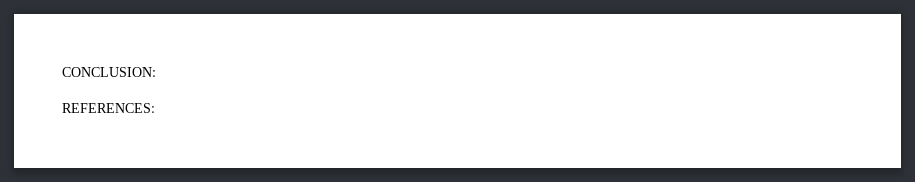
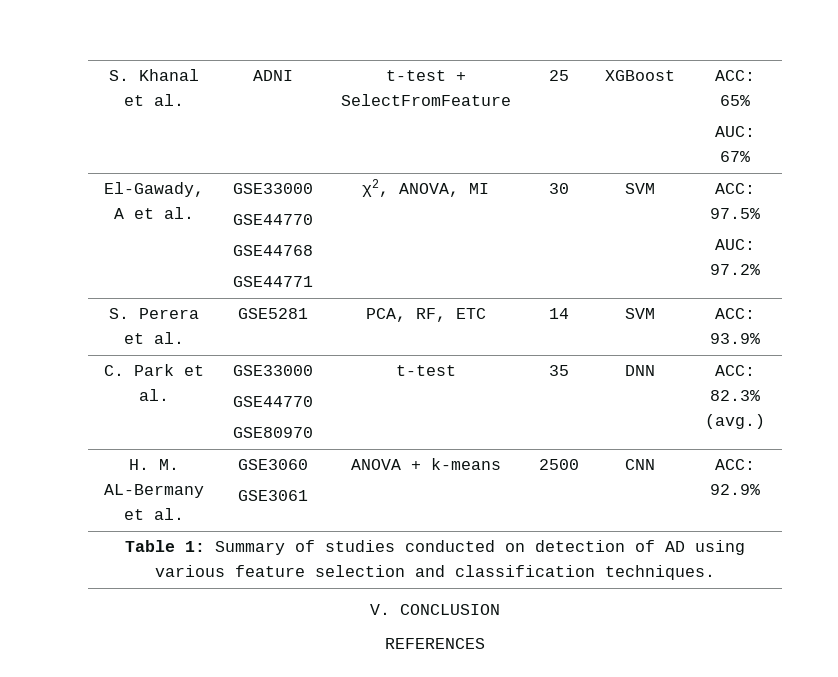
- CONCLUSION:
- REFERENCES:
+ S. Khanal et al. | ADNI | t-test + SelectFromFeature | 25 | XGBoost | ACC: 65%
+ AUC: 67%
+ El-Gawady, A et al. | GSE33000
+ GSE44770
+ GSE44768
+ GSE44771 | χ2, ANOVA, MI | 30 | SVM | ACC: 97.5%
+ AUC: 97.2%
+ S. Perera et al. | GSE5281 | PCA, RF, ETC | 14 | SVM | ACC: 93.9%
+ C. Park et al. | GSE33000
+ GSE44770
+ GSE80970 | t-test | 35 | DNN | ACC: 82.3% (avg.)
+ H. M. AL-Bermany et al. | GSE3060
+ GSE3061 | ANOVA + k-means | 2500 | CNN | ACC: 92.9%
+ Table 1: Summary of studies conducted on detection of AD using various feature selection and classification techniques.
+ V. CONCLUSION
+ REFERENCES

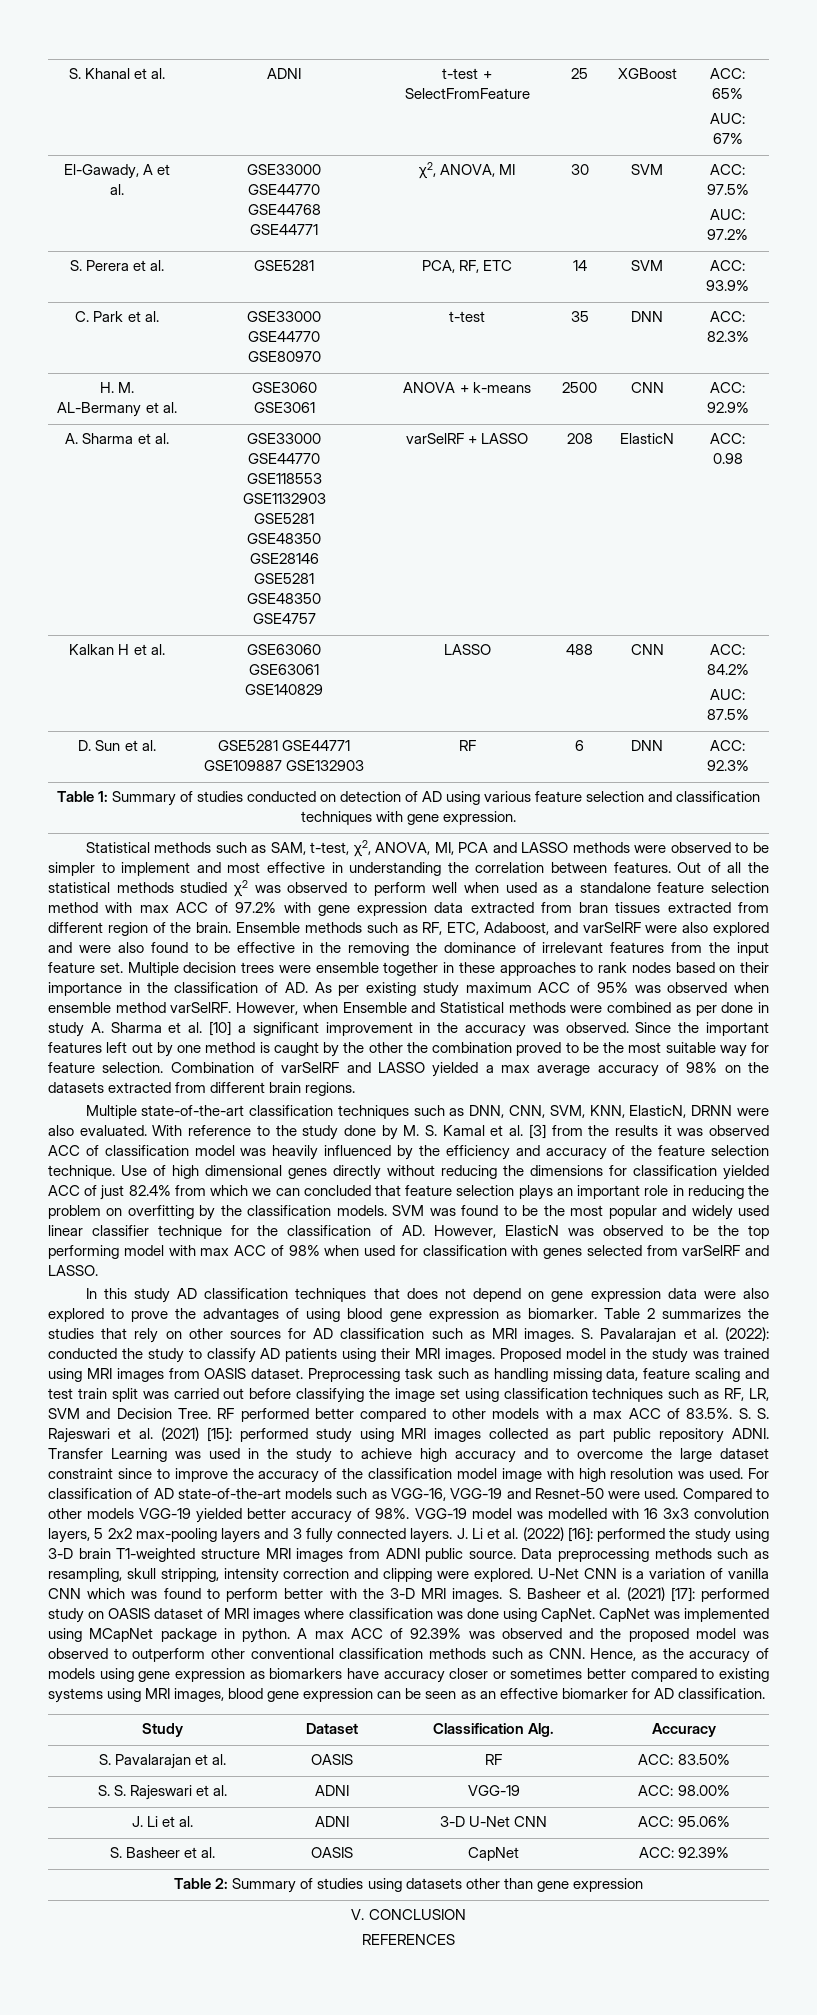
  C. Park et al. | GSE33000
  GSE44770
- GSE80970 | t-test | 35 | DNN | ACC: 82.3% (avg.)
+ GSE80970 | t-test | 35 | DNN | ACC: 82.3%
+ A. Sharma et al. | GSE33000
+ GSE44770
+ GSE118553
+ GSE1132903
+ GSE5281
+ GSE48350
+ GSE28146
+ GSE5281
+ GSE48350
+ GSE4757 | varSelRF + LASSO | 208 | ElasticN | ACC: 0.98
+ Kalkan H et al. | GSE63060
+ GSE63061
+ GSE140829 | LASSO | 488 | CNN | ACC: 84.2%
+ AUC: 87.5%
+ D. Sun et al. | GSE5281 GSE44771 GSE109887 GSE132903 | RF | 6 | DNN | ACC: 92.3%
- Table 1: Summary of studies conducted on detection of AD using various feature selection and classification techniques.
+ Table 1: Summary of studies conducted on detection of AD using various feature selection and classification techniques with gene expression.
+ Statistical methods such as SAM, t-test, χ2, ANOVA, MI, PCA and LASSO methods were observed to be simpler to implement and most effective in understanding the correlation between features. Out of all the statistical methods studied χ2 was observed to perform well when used as a standalone feature selection method with max ACC of 97.2% with gene expression data extracted from bran tissues extracted from different region of the brain. Ensemble methods such as RF, ETC, Adaboost, and varSelRF were also explored and were also found to be effective in the removing the dominance of irrelevant features from the input feature set. Multiple decision trees were ensemble together in these approaches to rank nodes based on their importance in the classification of AD. As per existing study maximum ACC of 95% was observed when ensemble method varSelRF. However, when Ensemble and Statistical methods were combined as per done in study A. Sharma et al. [10] a significant improvement in the accuracy was observed. Since the important features left out by one method is caught by the other the combination proved to be the most suitable way for feature selection. Combination of varSelRF and LASSO yielded a max average accuracy of 98% on the datasets extracted from different brain regions.
+ Multiple state-of-the-art classification techniques such as DNN, CNN, SVM, KNN, ElasticN, DRNN were also evaluated. With reference to the study done by M. S. Kamal et al. [3] from the results it was observed ACC of classification model was heavily influenced by the efficiency and accuracy of the feature selection technique. Use of high dimensional genes directly without reducing the dimensions for classification yielded ACC of just 82.4% from which we can concluded that feature selection plays an important role in reducing the problem on overfitting by the classification models. SVM was found to be the most popular and widely used linear classifier technique for the classification of AD. However, ElasticN was observed to be the top performing model with max ACC of 98% when used for classification with genes selected from varSelRF and LASSO.
+ In this study AD classification techniques that does not depend on gene expression data were also explored to prove the advantages of using blood gene expression as biomarker. Table 2 summarizes the studies that rely on other sources for AD classification such as MRI images. S. Pavalarajan et al. (2022): conducted the study to classify AD patients using their MRI images. Proposed model in the study was trained using MRI images from OASIS dataset. Preprocessing task such as handling missing data, feature scaling and test train split was carried out before classifying the image set using classification techniques such as RF, LR, SVM and Decision Tree. RF performed better compared to other models with a max ACC of 83.5%. S. S. Rajeswari et al. (2021) [15]: performed study using MRI images collected as part public repository ADNI. Transfer Learning was used in the study to achieve high accuracy and to overcome the large dataset constraint since to improve the accuracy of the classification model image with high resolution was used. For classification of AD state-of-the-art models such as VGG-16, VGG-19 and Resnet-50 were used. Compared to other models VGG-19 yielded better accuracy of 98%. VGG-19 model was modelled with 16 3x3 convolution layers, 5 2x2 max-pooling layers and 3 fully connected layers. J. Li et al. (2022) [16]: performed the study using 3-D brain T1-weighted structure MRI images from ADNI public source. Data preprocessing methods such as resampling, skull stripping, intensity correction and clipping were explored. U-Net CNN is a variation of vanilla CNN which was found to perform better with the 3-D MRI images. S. Basheer et al. (2021) [17]: performed study on OASIS dataset of MRI images where classification was done using CapNet. CapNet was implemented using MCapNet package in python. A max ACC of 92.39% was observed and the proposed model was observed to outperform other conventional classification methods such as CNN. Hence, as the accuracy of models using gene expression as biomarkers have accuracy closer or sometimes better compared to existing systems using MRI images, blood gene expression can be seen as an effective biomarker for AD classification.
+ Study | Dataset | Classification Alg. | Accuracy
+ S. Pavalarajan et al. | OASIS | RF | ACC: 83.50%
+ S. S. Rajeswari et al. | ADNI | VGG-19 | ACC: 98.00%
+ J. Li et al. | ADNI | 3-D U-Net CNN | ACC: 95.06%
+ S. Basheer et al. | OASIS | CapNet | ACC: 92.39%
+ Table 2: Summary of studies using datasets other than gene expression

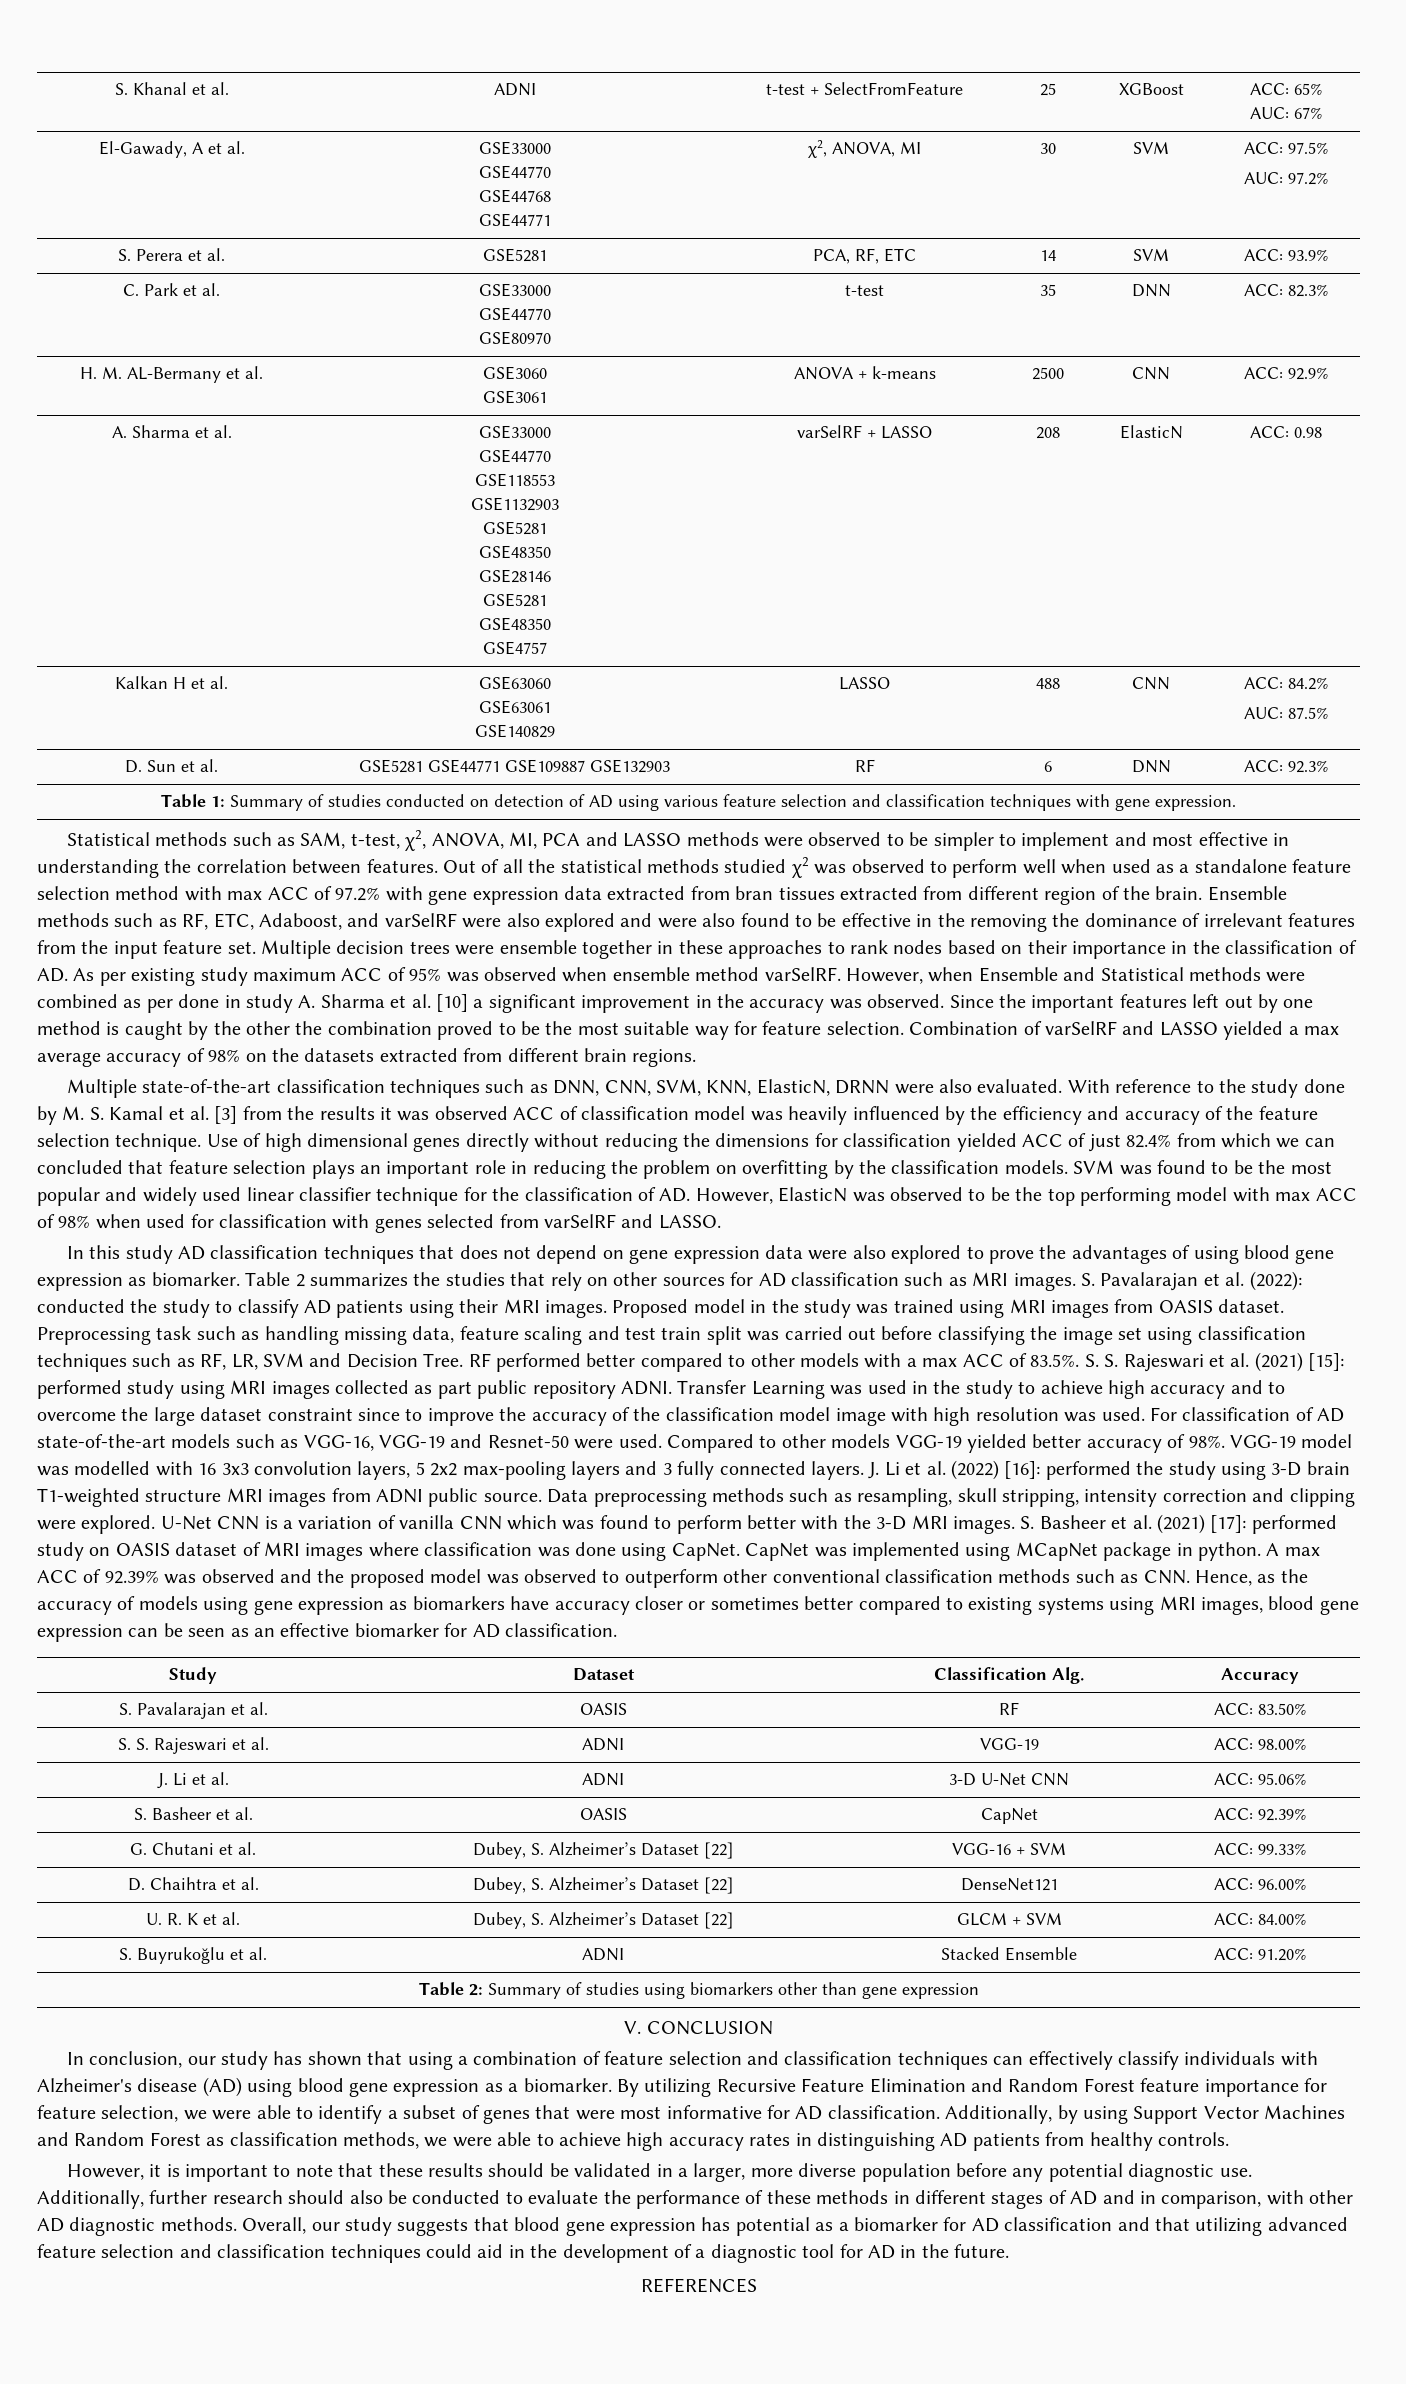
+ G. Chutani et al. | Dubey, S. Alzheimer’s Dataset [22] | VGG-16 + SVM | ACC: 99.33%
+ D. Chaihtra et al. | Dubey, S. Alzheimer’s Dataset [22] | DenseNet121 | ACC: 96.00%
+ U. R. K et al. | Dubey, S. Alzheimer’s Dataset [22] | GLCM + SVM | ACC: 84.00%
+ S. Buyrukoğlu et al. | ADNI | Stacked Ensemble | ACC: 91.20%
- Table 2: Summary of studies using datasets other than gene expression
+ Table 2: Summary of studies using biomarkers other than gene expression
+ In conclusion, our study has shown that using a combination of feature selection and classification techniques can effectively classify individuals with Alzheimer's disease (AD) using blood gene expression as a biomarker. By utilizing Recursive Feature Elimination and Random Forest feature importance for feature selection, we were able to identify a subset of genes that were most informative for AD classification. Additionally, by using Support Vector Machines and Random Forest as classification methods, we were able to achieve high accuracy rates in distinguishing AD patients from healthy controls.
+ However, it is important to note that these results should be validated in a larger, more diverse population before any potential diagnostic use. Additionally, further research should also be conducted to evaluate the performance of these methods in different stages of AD and in comparison, with other AD diagnostic methods. Overall, our study suggests that blood gene expression has potential as a biomarker for AD classification and that utilizing advanced feature selection and classification techniques could aid in the development of a diagnostic tool for AD in the future.

